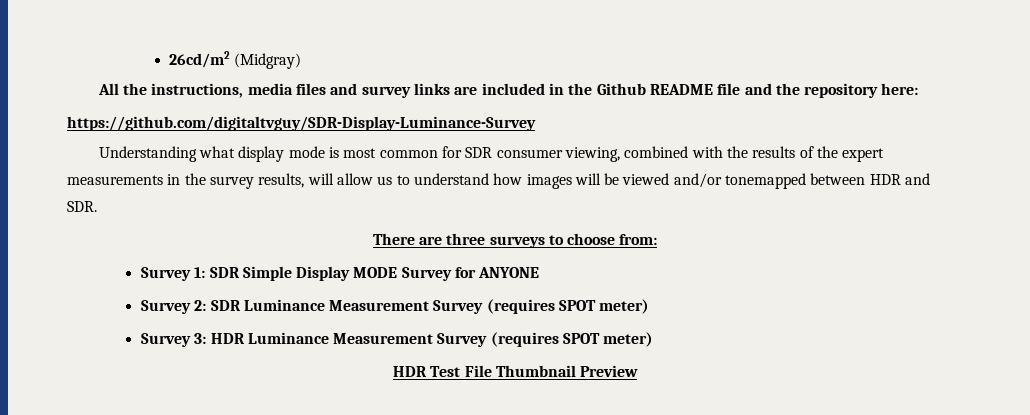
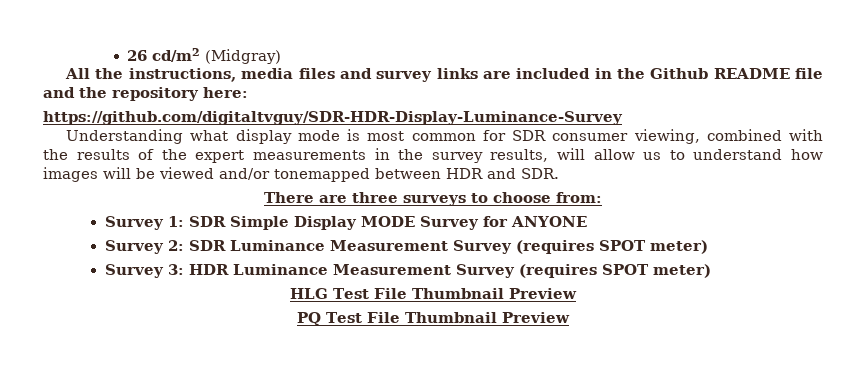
- 26cd/m2 (Midgray)
+ 26 cd/m2 (Midgray)
- https://github.com/digitaltvguy/SDR-Display-Luminance-Survey
+ https://github.com/digitaltvguy/SDR-HDR-Display-Luminance-Survey
- HDR Test File Thumbnail Preview
+ HLG Test File Thumbnail Preview
+ PQ Test File Thumbnail Preview

